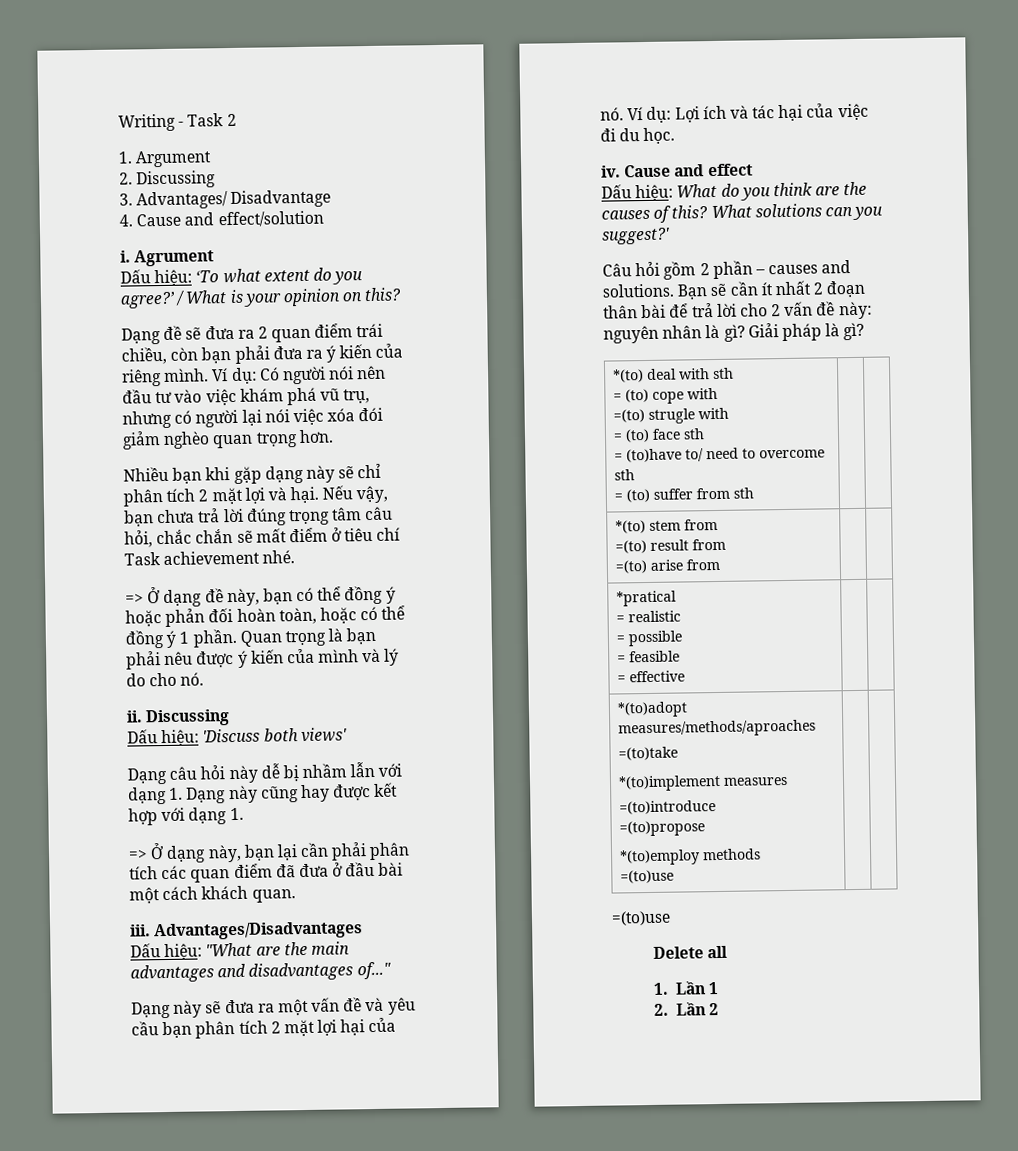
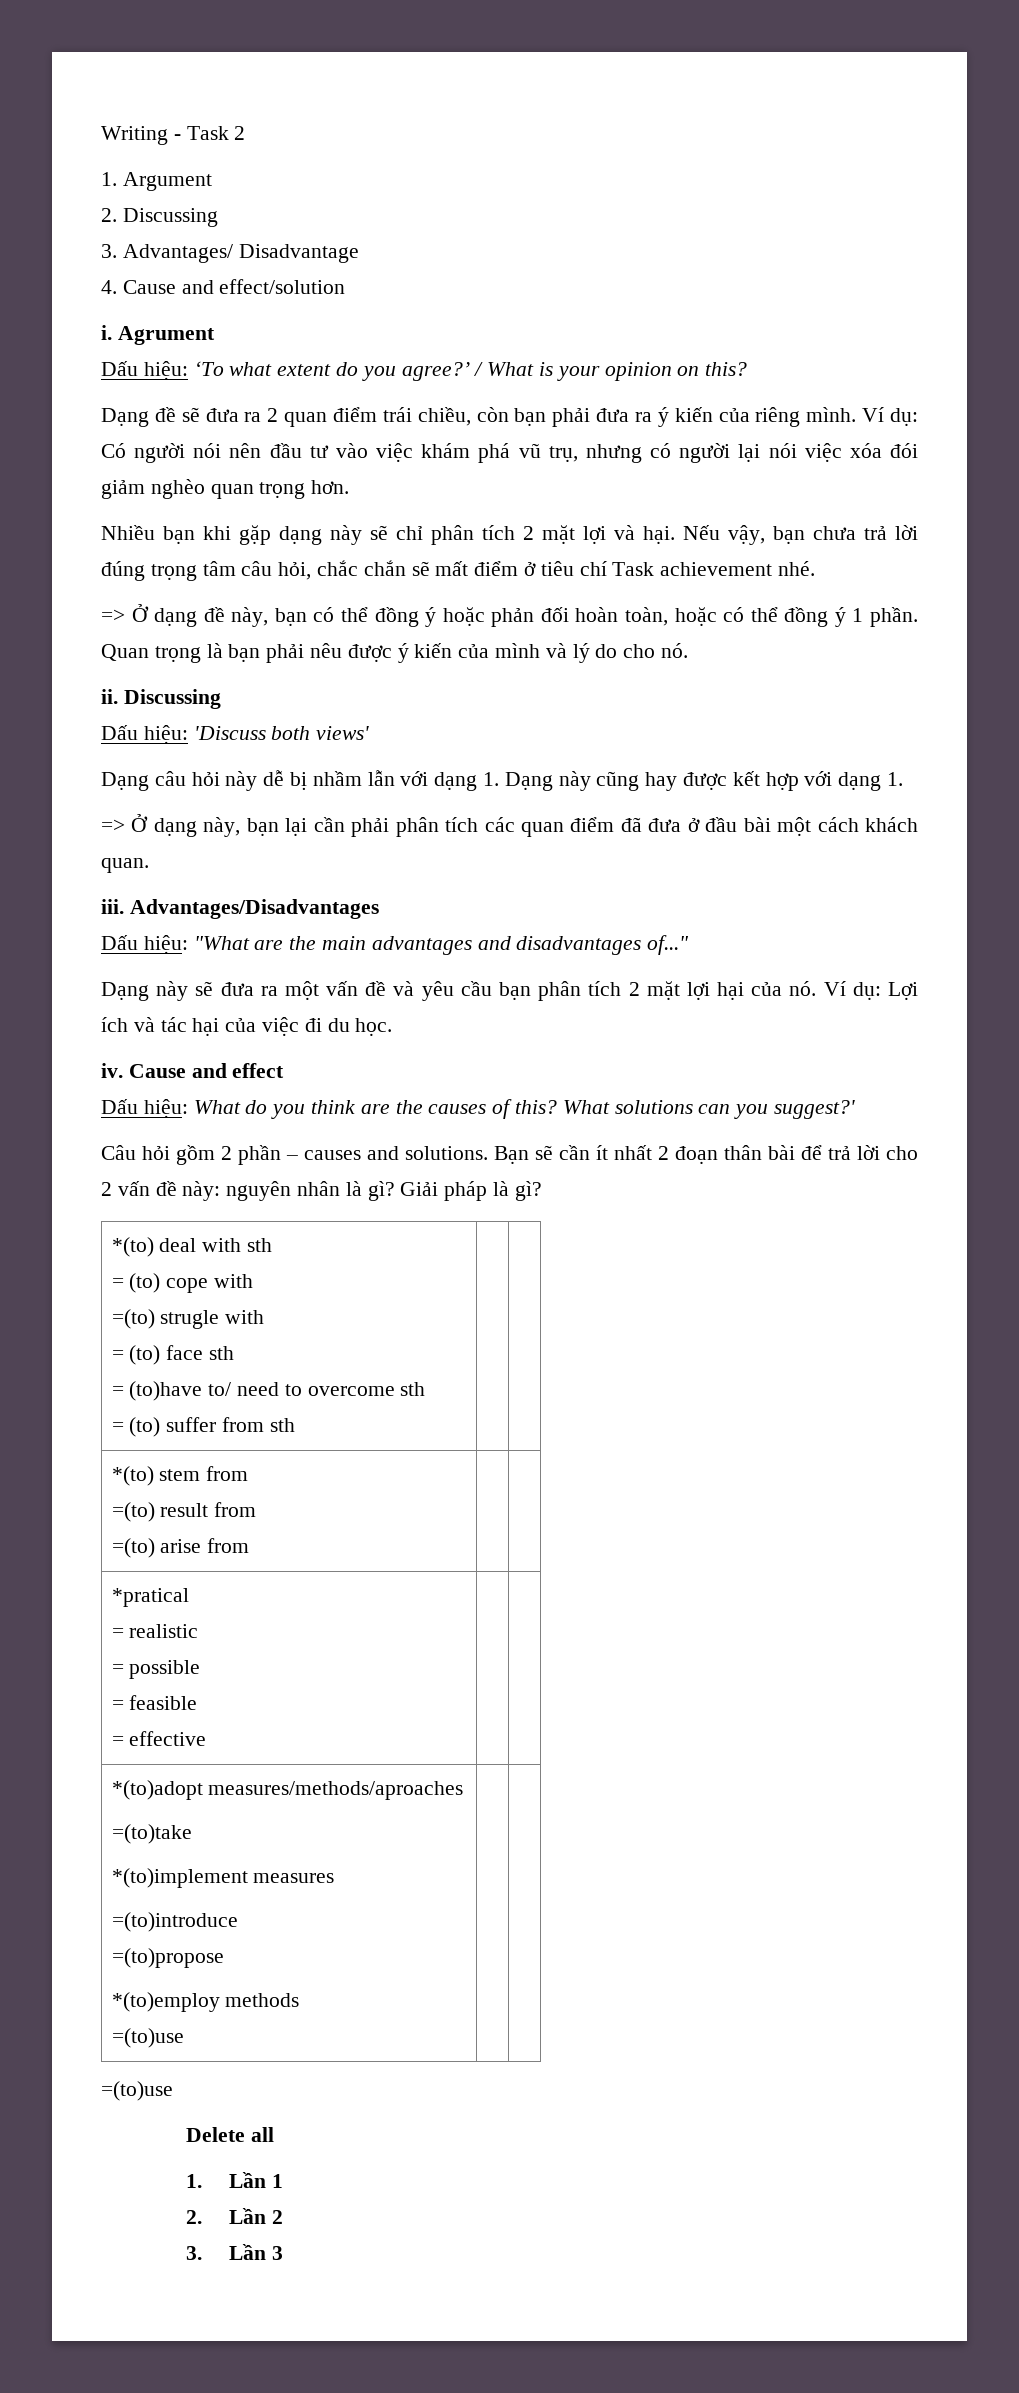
+ 3. Lần 3

